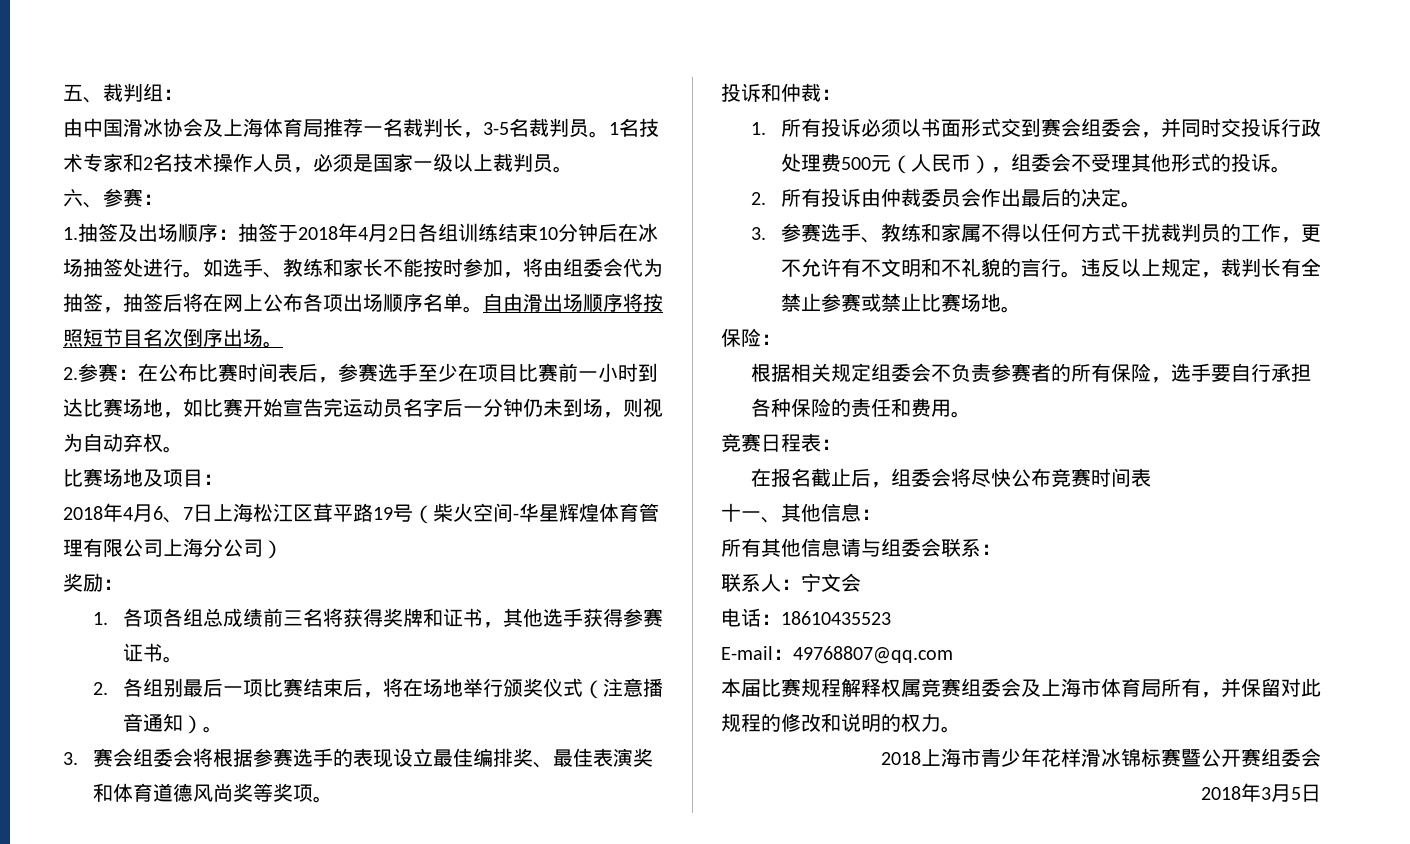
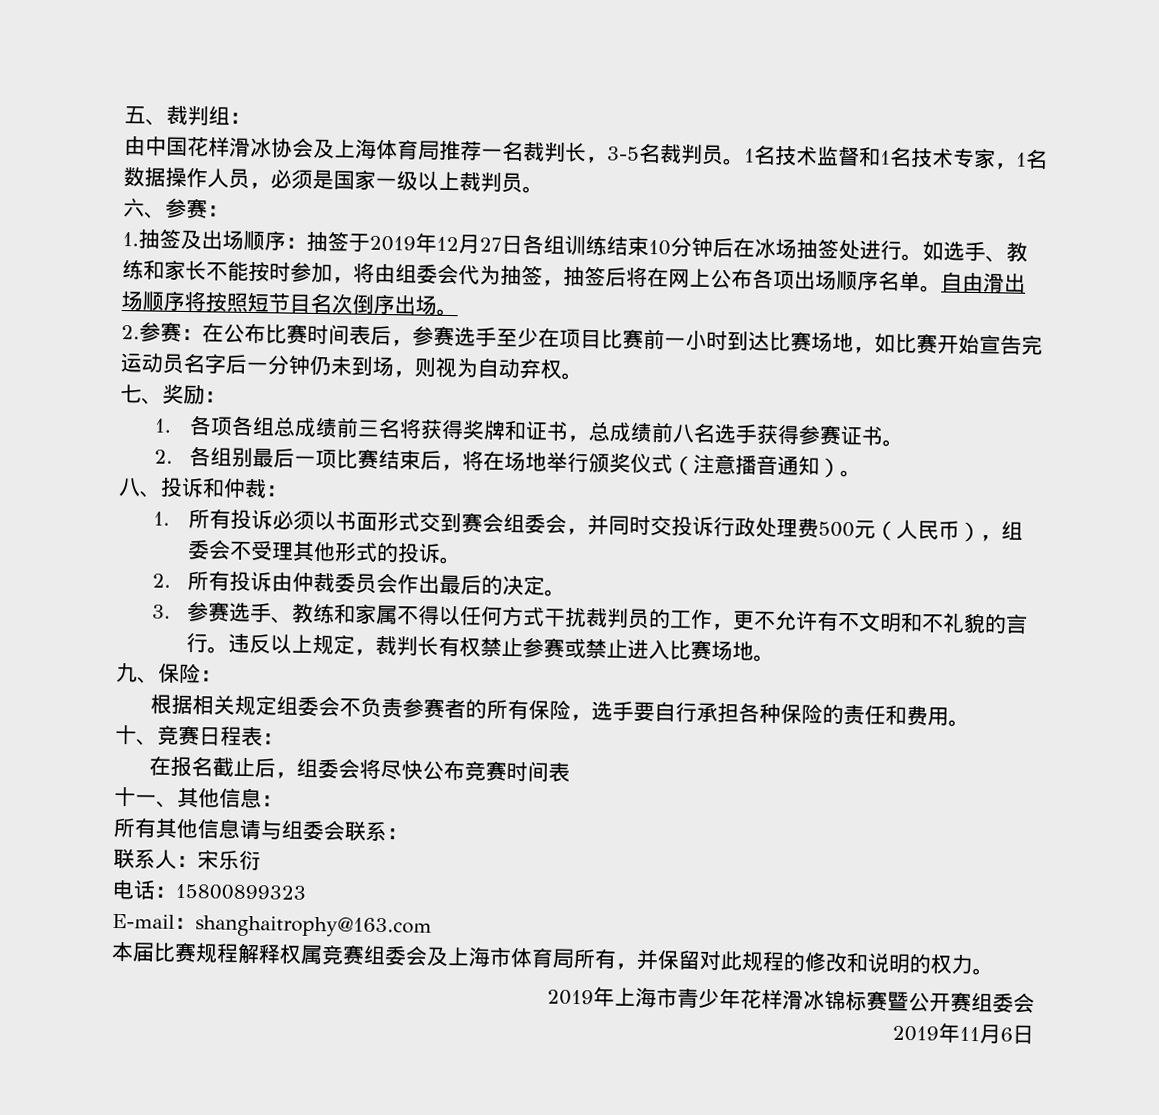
- 由中国滑冰协会及上海体育局推荐一名裁判长，3-5名裁判员。
+ 由中国花样滑冰协会及上海体育局推荐一名裁判长，3-5名裁判员。
- 1名技术专家和2名技术操作人员，必须是国家一级以上裁判员。
+ 1名技术监督和1名技术专家，1名数据操作人员，必须是国家一级以上裁判员。
- 1.抽签及出场顺序：抽签于2018年4月2日各组训练结束10分钟后在冰场抽签处进行。
+ 1.抽签及出场顺序：抽签于2019年12月27日各组训练结束10分钟后在冰场抽签处进行。
- 比赛场地及项目：
- 2018年4月6、7日上海松江区茸平路19号（柴火空间-华星辉煌体育管理有限公司上海分公司）
- 奖励：
+ 七、奖励：
- 1.各项各组总成绩前三名将获得奖牌和证书，其他选手获得参赛证书。
+ 1.各项各组总成绩前三名将获得奖牌和证书，总成绩前八名选手获得参赛证书。
- 3.赛会组委会将根据参赛选手的表现设立最佳编排奖、最佳表演奖和体育道德风尚奖等奖项。
- 投诉和仲裁：
+ 八、投诉和仲裁：
- 违反以上规定，裁判长有全禁止参赛或禁止比赛场地。
+ 违反以上规定，裁判长有权禁止参赛或禁止进入比赛场地。
- 保险：
+ 九、保险：
- 竞赛日程表：
+ 十、竞赛日程表：
- 联系人：宁文会
+ 联系人：宋乐衍
- 电话：18610435523
+ 电话：15800899323
- E-mail：49768807@qq.com
+ E-mail：shanghaitrophy@163.com
- 2018上海市青少年花样滑冰锦标赛暨公开赛组委会
+ 2019年上海市青少年花样滑冰锦标赛暨公开赛组委会
- 2018年3月5日
+ 2019年11月6日

